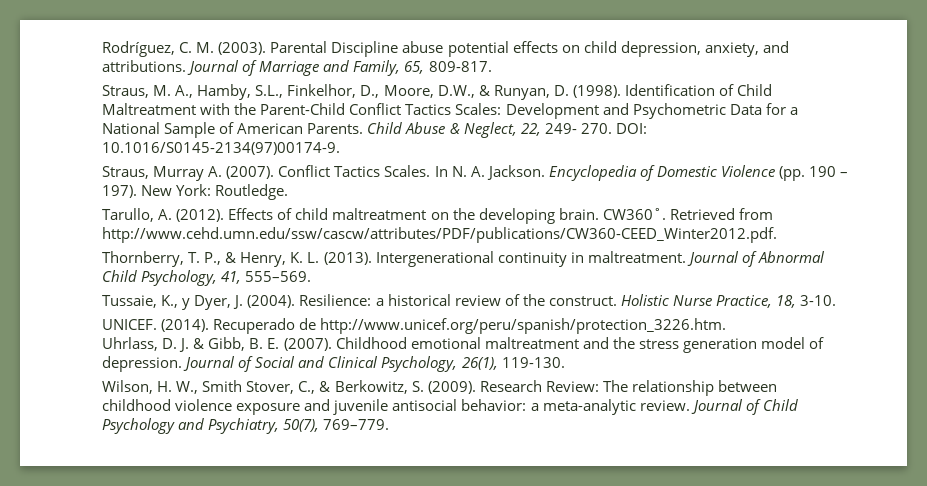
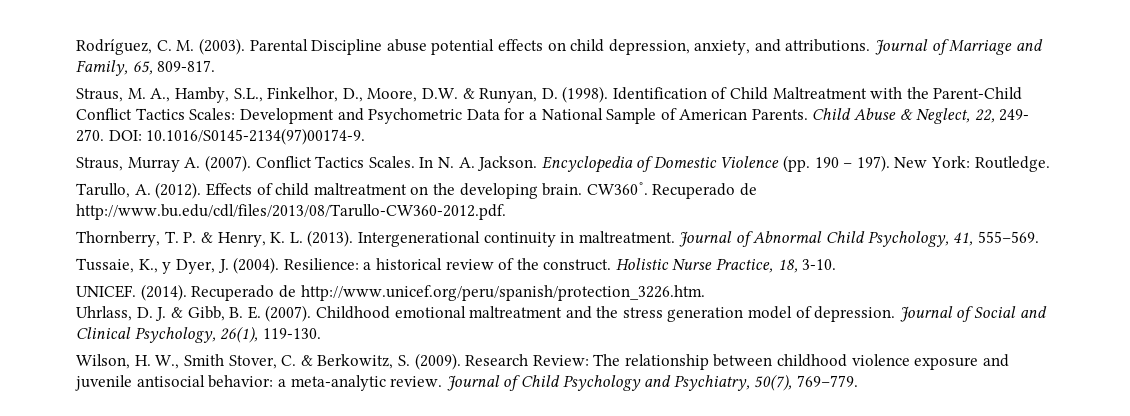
- Straus, M. A., Hamby, S.L., Finkelhor, D., Moore, D.W., & Runyan, D. (1998).
+ Straus, M. A., Hamby, S.L., Finkelhor, D., Moore, D.W. & Runyan, D. (1998).
- Retrieved from http://www.cehd.umn.edu/ssw/cascw/attributes/PDF/publications/CW360-CEED_Winter2012.pdf.
+ Recuperado de http://www.bu.edu/cdl/files/2013/08/Tarullo-CW360-2012.pdf.
- Thornberry, T. P., & Henry, K. L. (2013).
+ Thornberry, T. P. & Henry, K. L. (2013).
- Wilson, H. W., Smith Stover, C., & Berkowitz, S. (2009).
+ Wilson, H. W., Smith Stover, C. & Berkowitz, S. (2009).

